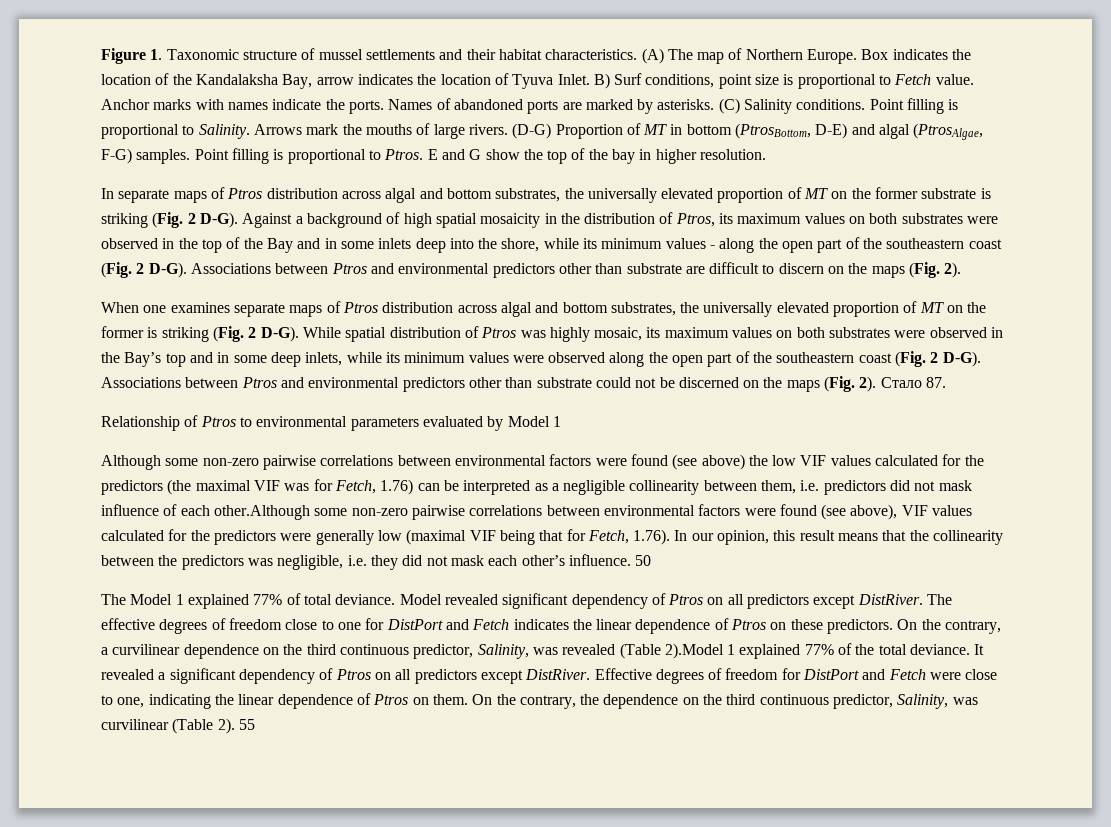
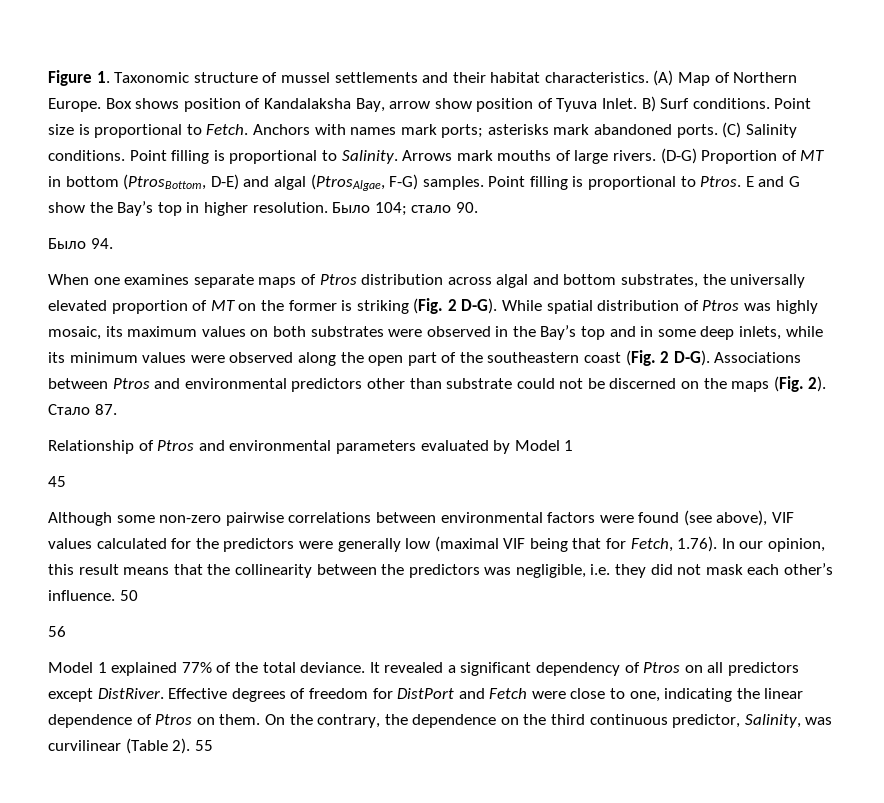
- (A) The map of Northern Europe.
+ (A) Map of Northern Europe.
- Box indicates the location of the Kandalaksha Bay, arrow indicates the location of Tyuva Inlet.
+ Box shows position of Kandalaksha Bay, arrow show position of Tyuva Inlet.
- B) Surf conditions, point size is proportional to Fetch value. Anchor marks with names indicate the ports. Names of abandoned ports are marked by asterisks.
+ B) Surf conditions. Point size is proportional to Fetch. Anchors with names mark ports; asterisks mark abandoned ports.
- Arrows mark the mouths of large rivers.
+ Arrows mark mouths of large rivers.
- E and G show the top of the bay in higher resolution.
- In separate maps of Ptros distribution across algal and bottom substrates, the universally elevated proportion of MT on the former substrate is striking (Fig. 2 D-G). Against a background of high spatial mosaicity in the distribution of Ptros, its maximum values on both substrates were observed in the top of the Bay and in some inlets deep into the shore, while its minimum values - along the open part of the southeastern coast (Fig. 2 D-G). Associations between Ptros and environmental predictors other than substrate are difficult to discern on the maps (Fig. 2).
+ E and G show the Bay’s top in higher resolution. Было 104; стало 90.
+ Было 94.
- Relationship of Ptros to environmental parameters evaluated by Model 1
+ Relationship of Ptros and environmental parameters evaluated by Model 1
+ 45
- Although some non-zero pairwise correlations between environmental factors were found (see above) the low VIF values calculated for the predictors (the maximal VIF was for Fetch, 1.76) can be interpreted as a negligible collinearity between them, i.e. predictors did not mask influence of each other.Although some non-zero pairwise correlations between environmental factors were found (see above), VIF values calculated for the predictors were generally low (maximal VIF being that for Fetch, 1.76). In our opinion, this result means that the collinearity between the predictors was negligible, i.e. they did not mask each other’s influence.
+ Although some non-zero pairwise correlations between environmental factors were found (see above), VIF values calculated for the predictors were generally low (maximal VIF being that for Fetch, 1.76). In our opinion, this result means that the collinearity between the predictors was negligible, i.e. they did not mask each other’s influence.
- The Model 1 explained 77% of total deviance. Model revealed significant dependency of Ptros on all predictors except DistRiver. The effective degrees of freedom close to one for DistPort and Fetch indicates the linear dependence of Ptros on these predictors. On the contrary, a curvilinear dependence on the third continuous predictor, Salinity, was revealed (Table 2).Model 1 explained 77% of the total deviance.
+ 56
+ Model 1 explained 77% of the total deviance.

